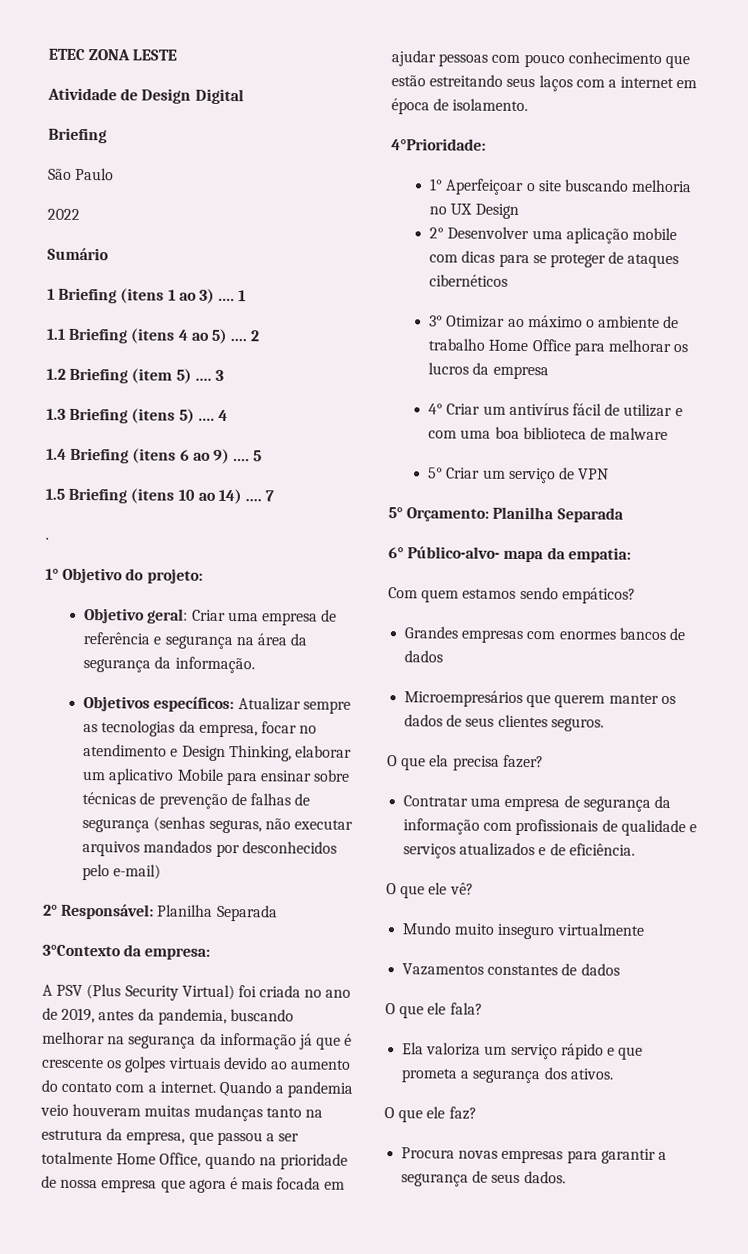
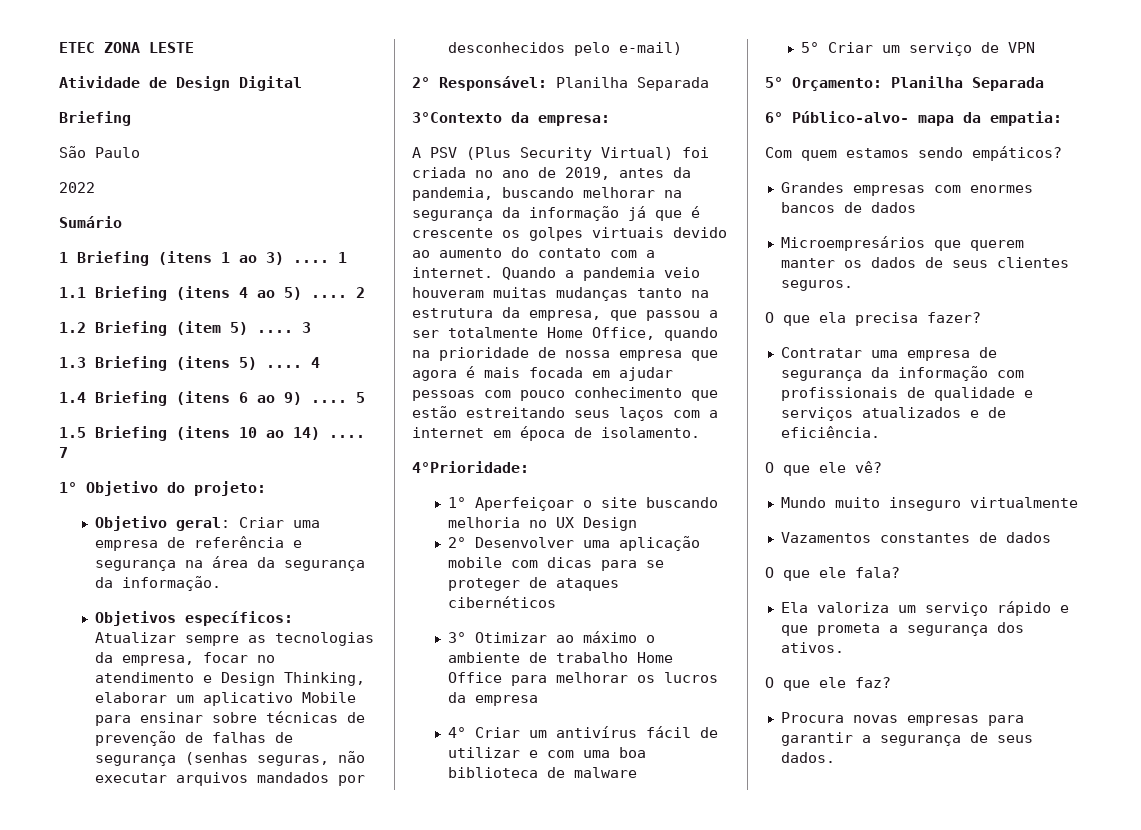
- .

